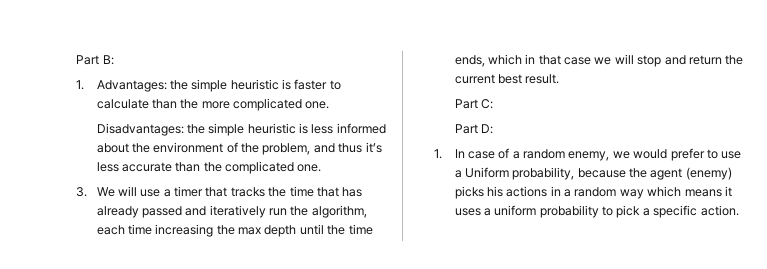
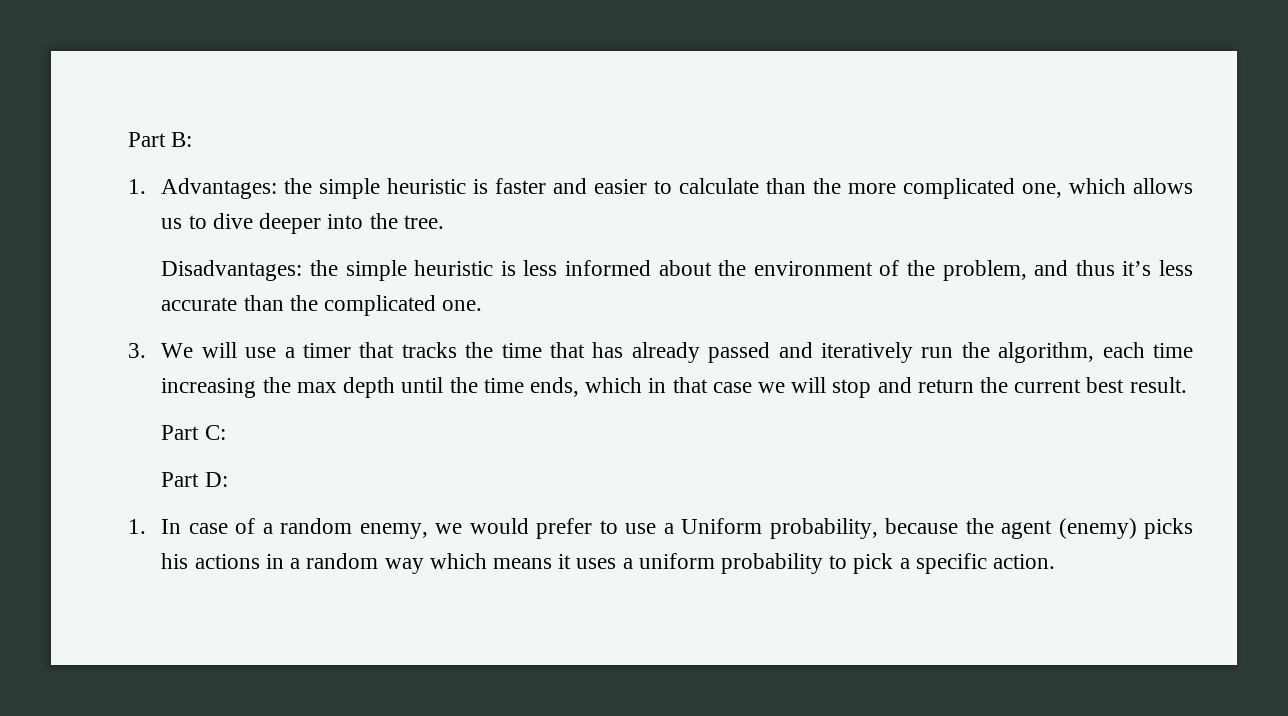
- 1. Advantages: the simple heuristic is faster to calculate than the more complicated one.
+ 1. Advantages: the simple heuristic is faster and easier to calculate than the more complicated one, which allows us to dive deeper into the tree.

